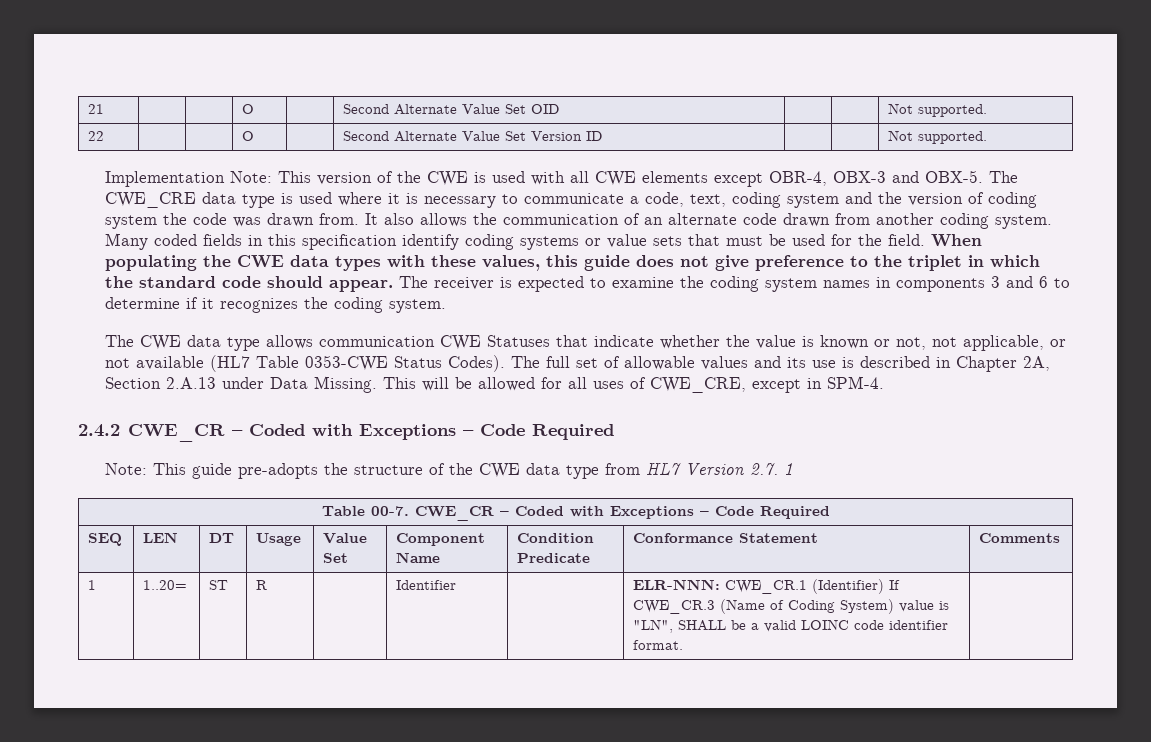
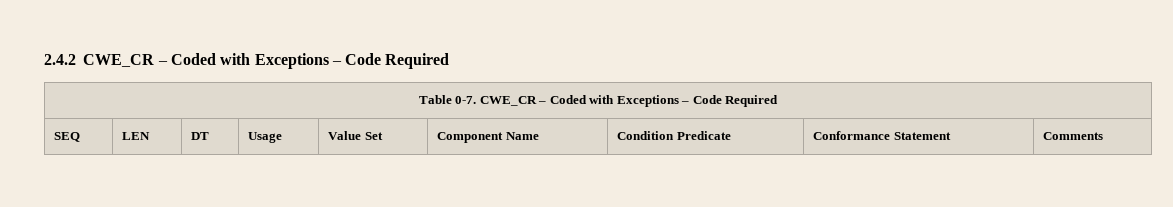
- 21 | | | O | | Second Alternate Value Set OID | | | Not supported.
- 22 | | | O | | Second Alternate Value Set Version ID | | | Not supported.
- Implementation Note: This version of the CWE is used with all CWE elements except OBR-4, OBX-3 and OBX-5. The CWE_CRE data type is used where it is necessary to communicate a code, text, coding system and the version of coding system the code was drawn from. It also allows the communication of an alternate code drawn from another coding system. Many coded fields in this specification identify coding systems or value sets that must be used for the field. When populating the CWE data types with these values, this guide does not give preference to the triplet in which the standard code should appear. The receiver is expected to examine the coding system names in components 3 and 6 to determine if it recognizes the coding system.
- The CWE data type allows communication CWE Statuses that indicate whether the value is known or not, not applicable, or not available (HL7 Table 0353-CWE Status Codes). The full set of allowable values and its use is described in Chapter 2A, Section 2.A.13 under Data Missing. This will be allowed for all uses of CWE_CRE, except in SPM-4.
- Note: This guide pre-adopts the structure of the CWE data type from HL7 Version 2.7. 1
- Table 00-7. CWE_CR – Coded with Exceptions – Code Required
+ Table 0-7. CWE_CR – Coded with Exceptions – Code Required
- 1 | 1..20= | ST | R | | Identifier | | ELR-NNN: CWE_CR.1 (Identifier) If CWE_CR.3 (Name of Coding System) value is "LN", SHALL be a valid LOINC code identifier format. |

